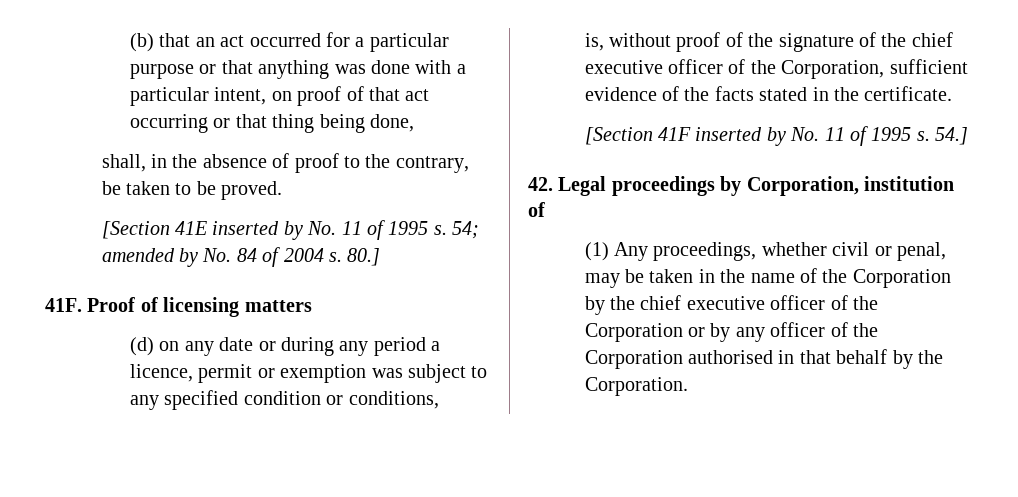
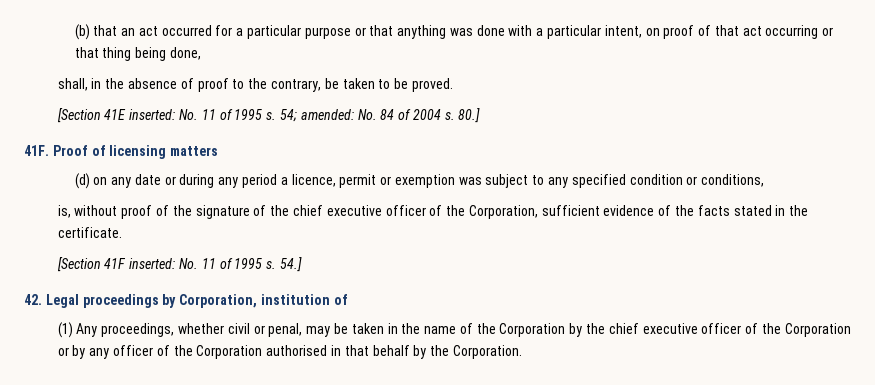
- [Section 41E inserted by No. 11 of 1995 s.
+ [Section 41E inserted: No. 11 of 1995 s.
- 54; amended by No. 84 of 2004 s.
+ 54; amended: No. 84 of 2004 s.
- [Section 41F inserted by No. 11 of 1995 s.
+ [Section 41F inserted: No. 11 of 1995 s.

